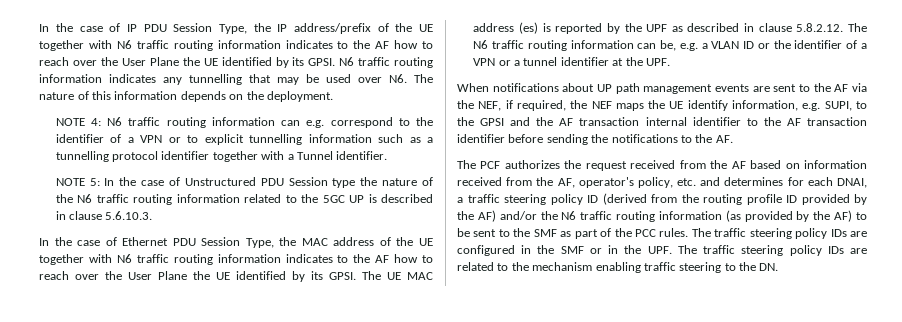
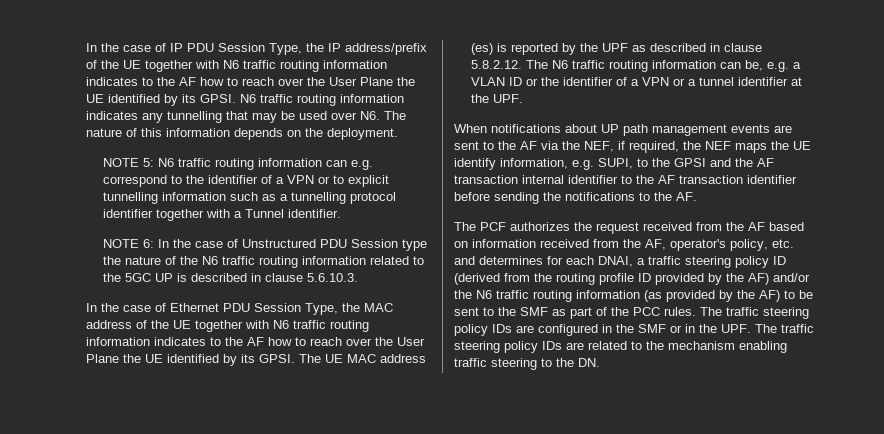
- NOTE 4: N6 traffic routing information can e.g. correspond to the identifier of a VPN or to explicit tunnelling information such as a tunnelling protocol identifier together with a Tunnel identifier.
+ NOTE 5: N6 traffic routing information can e.g. correspond to the identifier of a VPN or to explicit tunnelling information such as a tunnelling protocol identifier together with a Tunnel identifier.
- NOTE 5: In the case of Unstructured PDU Session type the nature of the N6 traffic routing information related to the 5GC UP is described in clause 5.6.10.3.
+ NOTE 6: In the case of Unstructured PDU Session type the nature of the N6 traffic routing information related to the 5GC UP is described in clause 5.6.10.3.

